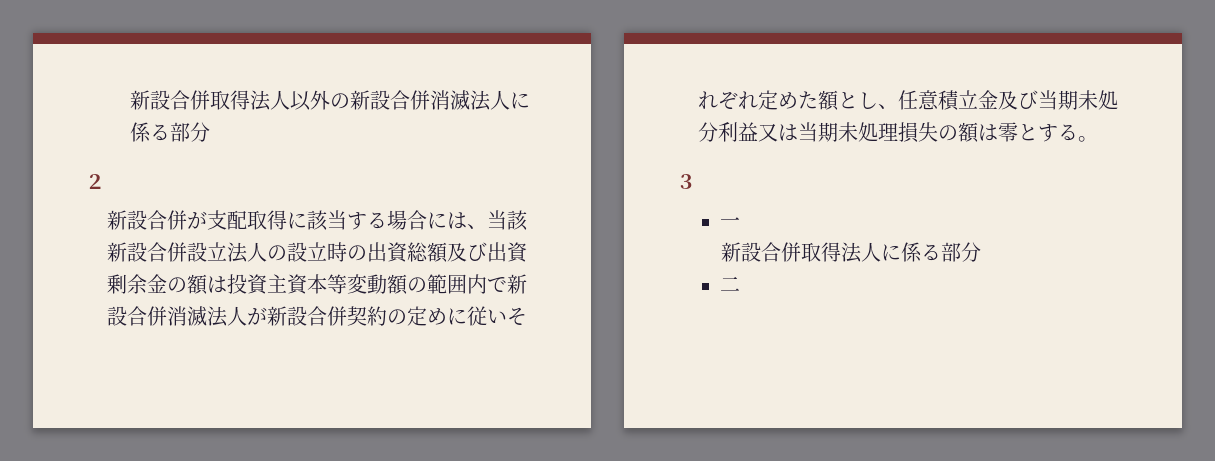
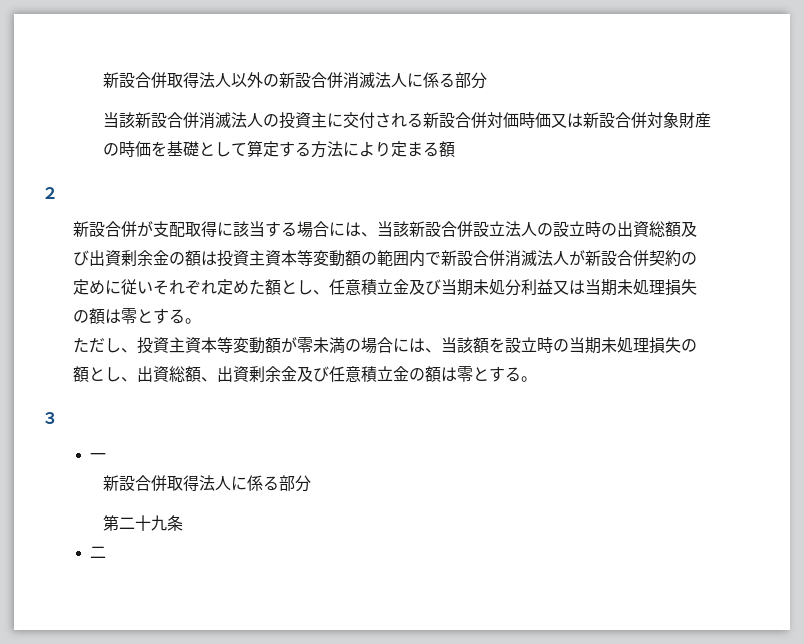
+ 当該新設合併消滅法人の投資主に交付される新設合併対価時価又は新設合併対象財産の時価を基礎として算定する方法により定まる額
+ ただし、投資主資本等変動額が零未満の場合には、当該額を設立時の当期未処理損失の額とし、出資総額、出資剰余金及び任意積立金の額は零とする。
+ 第二十九条

